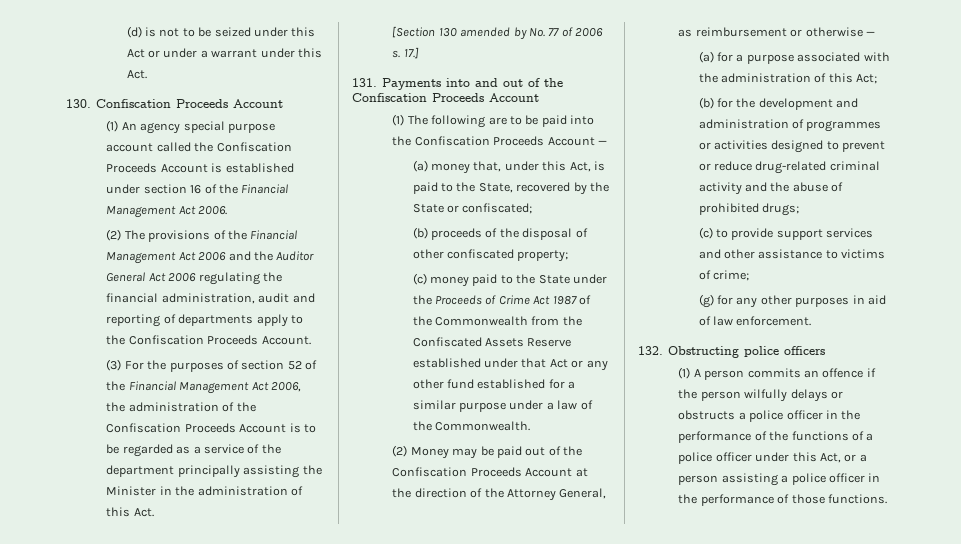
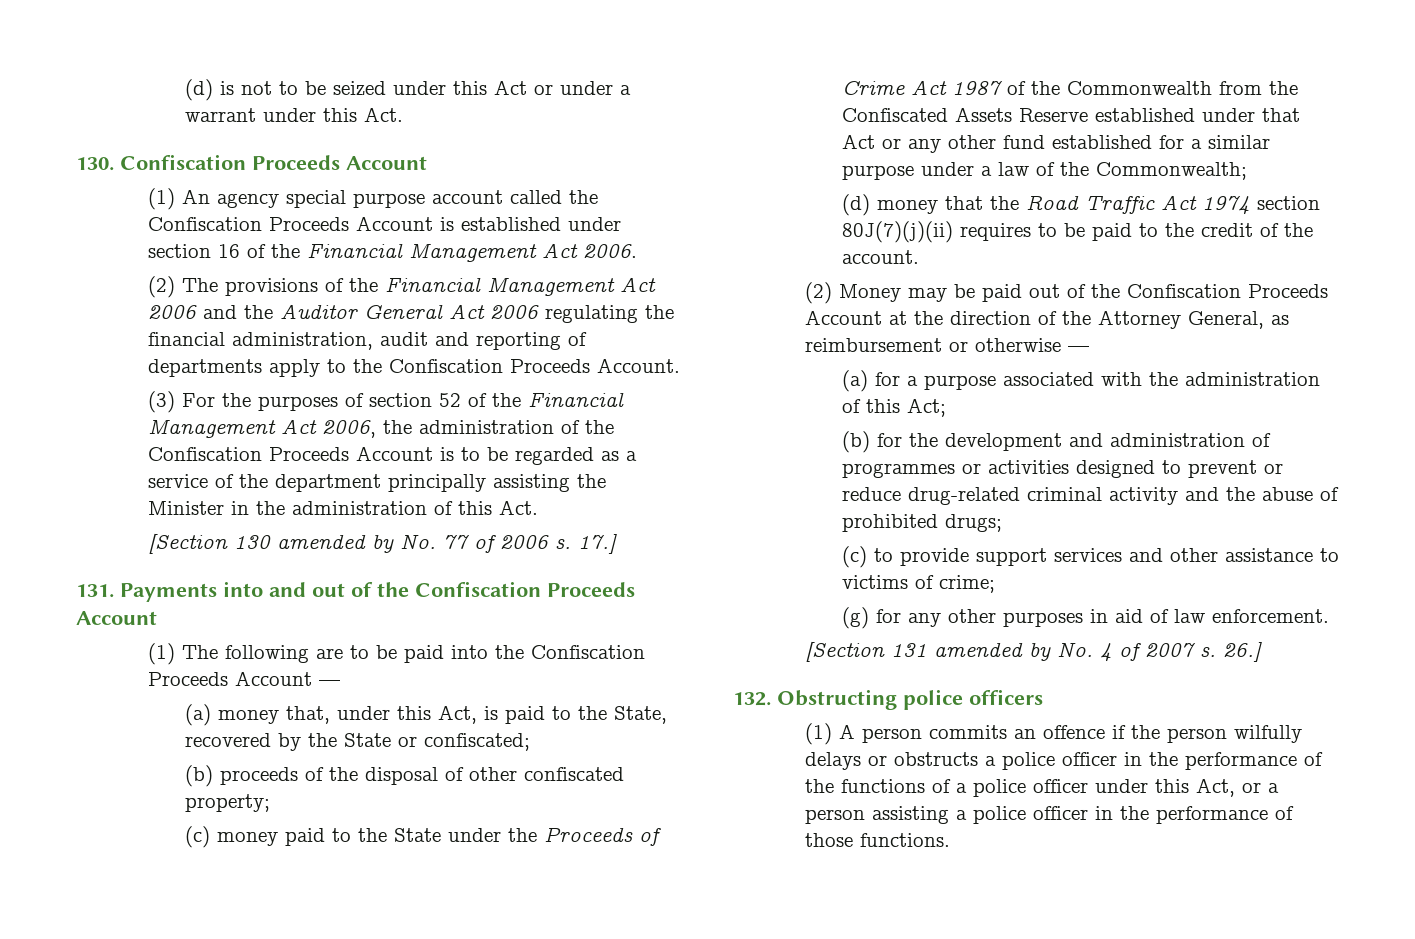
- (c) money paid to the State under the Proceeds of Crime Act 1987 of the Commonwealth from the Confiscated Assets Reserve established under that Act or any other fund established for a similar purpose under a law of the Commonwealth.
+ (c) money paid to the State under the Proceeds of Crime Act 1987 of the Commonwealth from the Confiscated Assets Reserve established under that Act or any other fund established for a similar purpose under a law of the Commonwealth;
+ (d) money that the Road Traffic Act 1974 section 80J(7)(j)(ii) requires to be paid to the credit of the account.
+ [Section 131 amended by No. 4 of 2007 s. 26.]

